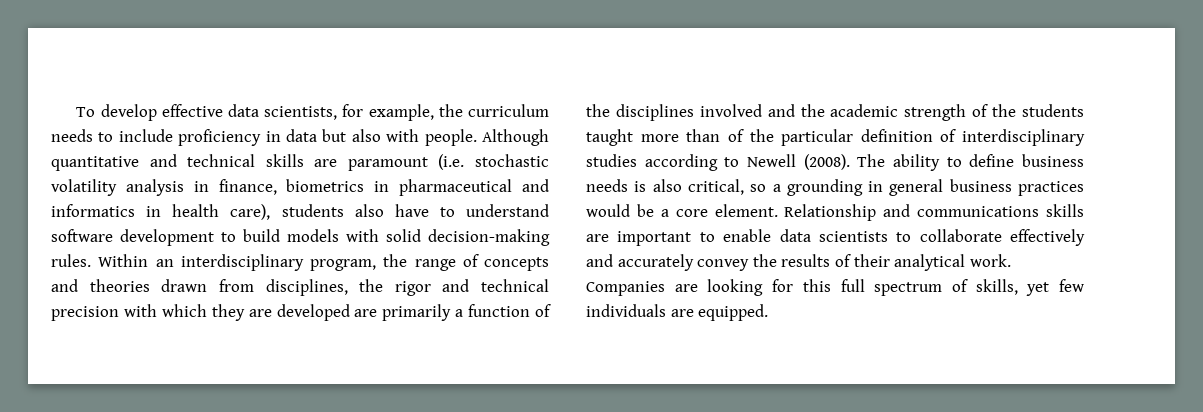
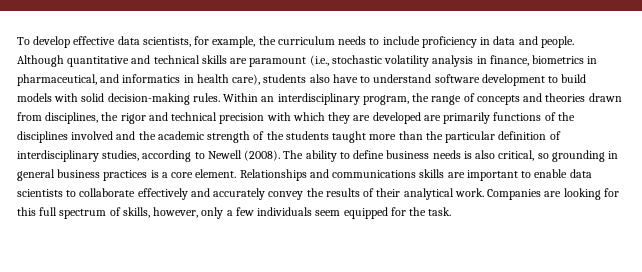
- To develop effective data scientists, for example, the curriculum needs to include proficiency in data but also with people.
+ To develop effective data scientists, for example, the curriculum needs to include proficiency in data and people.
- Although quantitative and technical skills are paramount (i.e. stochastic volatility analysis in finance, biometrics in pharmaceutical and informatics in health care), students also have to understand software development to build models with solid decision-making rules.
+ Although quantitative and technical skills are paramount (i.e., stochastic volatility analysis in finance, biometrics in pharmaceutical, and informatics in health care), students also have to understand software development to build models with solid decision-making rules.
- Within an interdisciplinary program, the range of concepts and theories drawn from disciplines, the rigor and technical precision with which they are developed are primarily a function of the disciplines involved and the academic strength of the students taught more than of the particular definition of interdisciplinary studies according to Newell (2008).
+ Within an interdisciplinary program, the range of concepts and theories drawn from disciplines, the rigor and technical precision with which they are developed are primarily functions of the disciplines involved and the academic strength of the students taught more than the particular definition of interdisciplinary studies, according to Newell (2008).
- The ability to define business needs is also critical, so a grounding in general business practices would be a core element.
+ The ability to define business needs is also critical, so grounding in general business practices is a core element.
- Relationship and communications skills are important to enable data scientists to collaborate effectively and accurately convey the results of their analytical work.
+ Relationships and communications skills are important to enable data scientists to collaborate effectively and accurately convey the results of their analytical work.
- Companies are looking for this full spectrum of skills, yet few individuals are equipped.
+ Companies are looking for this full spectrum of skills, however, only a few individuals seem equipped for the task.

